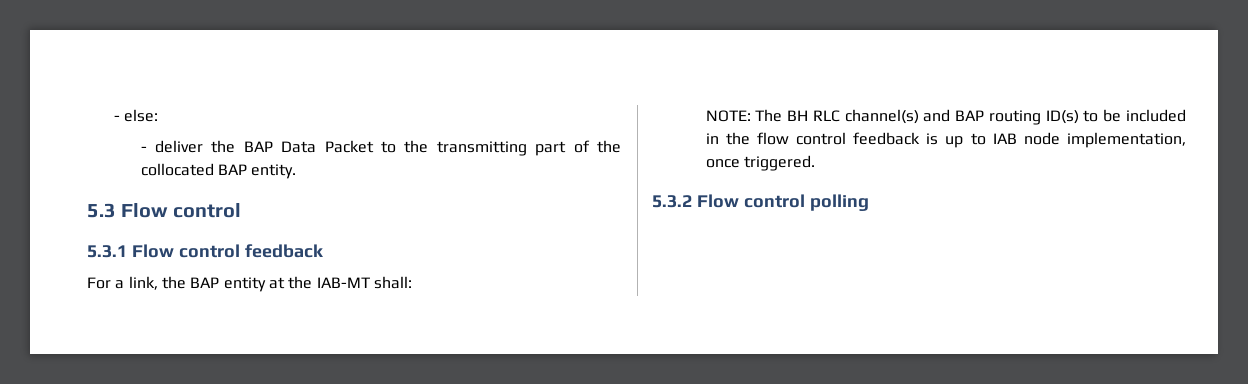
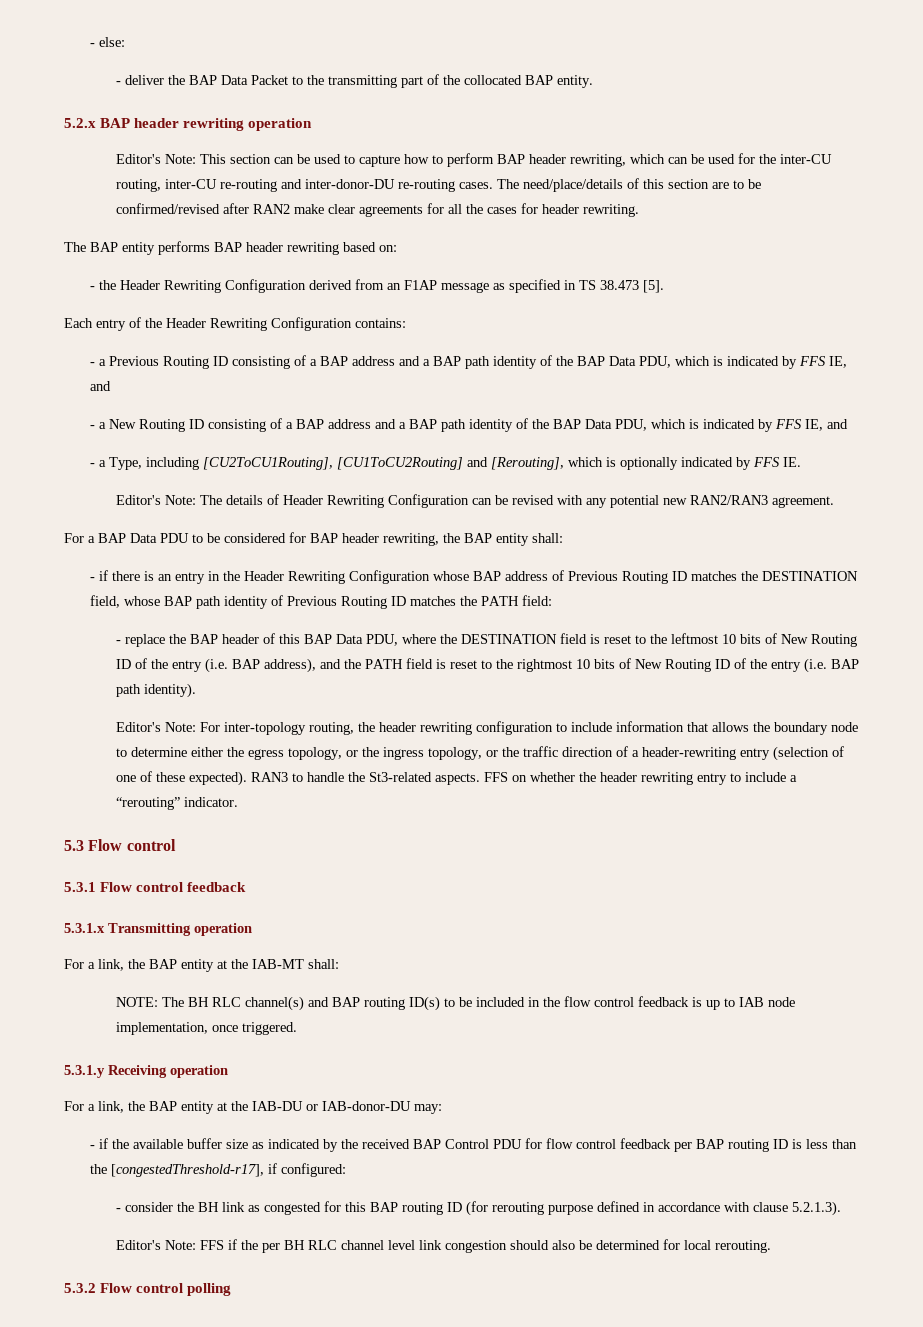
+ 5.2.x BAP header rewriting operation
+ Editor's Note: This section can be used to capture how to perform BAP header rewriting, which can be used for the inter-CU routing, inter-CU re-routing and inter-donor-DU re-routing cases. The need/place/details of this section are to be confirmed/revised after RAN2 make clear agreements for all the cases for header rewriting.
+ The BAP entity performs BAP header rewriting based on:
+ - the Header Rewriting Configuration derived from an F1AP message as specified in TS 38.473 [5].
+ Each entry of the Header Rewriting Configuration contains:
+ - a Previous Routing ID consisting of a BAP address and a BAP path identity of the BAP Data PDU, which is indicated by FFS IE, and
+ - a New Routing ID consisting of a BAP address and a BAP path identity of the BAP Data PDU, which is indicated by FFS IE, and
+ - a Type, including [CU2ToCU1Routing], [CU1ToCU2Routing] and [Rerouting], which is optionally indicated by FFS IE.
+ Editor's Note: The details of Header Rewriting Configuration can be revised with any potential new RAN2/RAN3 agreement.
+ For a BAP Data PDU to be considered for BAP header rewriting, the BAP entity shall:
+ - if there is an entry in the Header Rewriting Configuration whose BAP address of Previous Routing ID matches the DESTINATION field, whose BAP path identity of Previous Routing ID matches the PATH field:
+ - replace the BAP header of this BAP Data PDU, where the DESTINATION field is reset to the leftmost 10 bits of New Routing ID of the entry (i.e. BAP address), and the PATH field is reset to the rightmost 10 bits of New Routing ID of the entry (i.e. BAP path identity).
+ Editor's Note: For inter-topology routing, the header rewriting configuration to include information that allows the boundary node to determine either the egress topology, or the ingress topology, or the traffic direction of a header-rewriting entry (selection of one of these expected). RAN3 to handle the St3-related aspects. FFS on whether the header rewriting entry to include a “rerouting” indicator.
+ 5.3.1.x Transmitting operation
+ 5.3.1.y Receiving operation
+ For a link, the BAP entity at the IAB-DU or IAB-donor-DU may:
+ - if the available buffer size as indicated by the received BAP Control PDU for flow control feedback per BAP routing ID is less than the [congestedThreshold-r17], if configured:
+ - consider the BH link as congested for this BAP routing ID (for rerouting purpose defined in accordance with clause 5.2.1.3).
+ Editor's Note: FFS if the per BH RLC channel level link congestion should also be determined for local rerouting.

